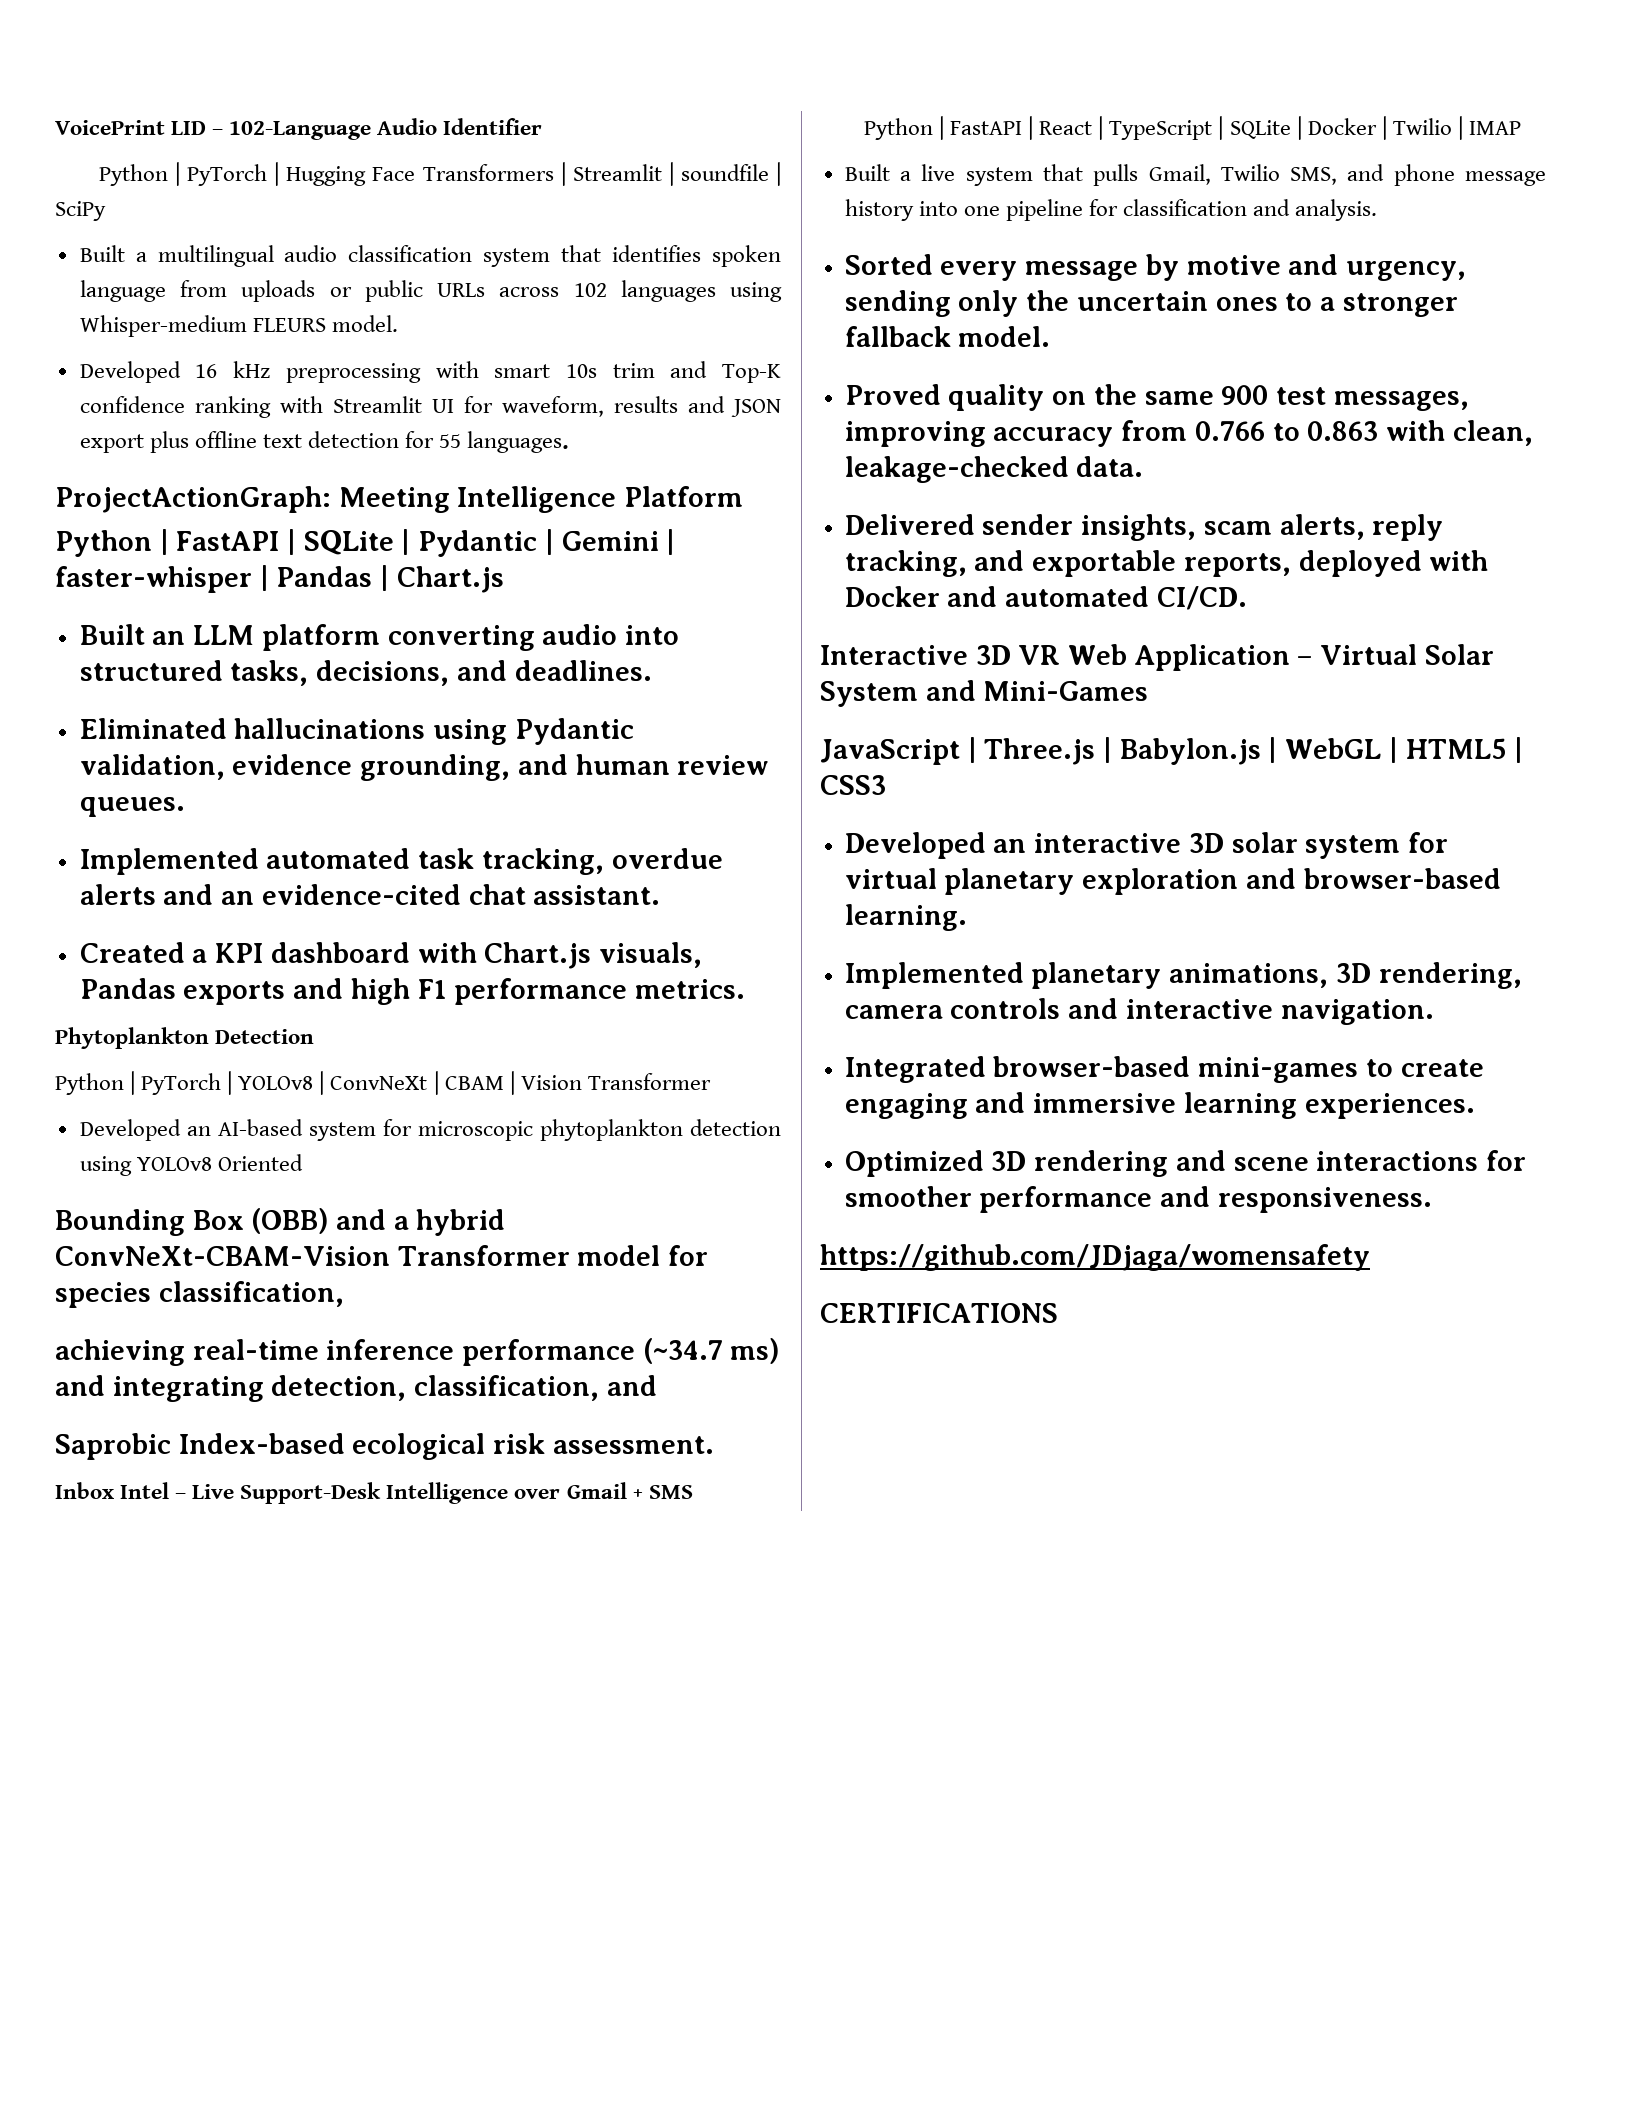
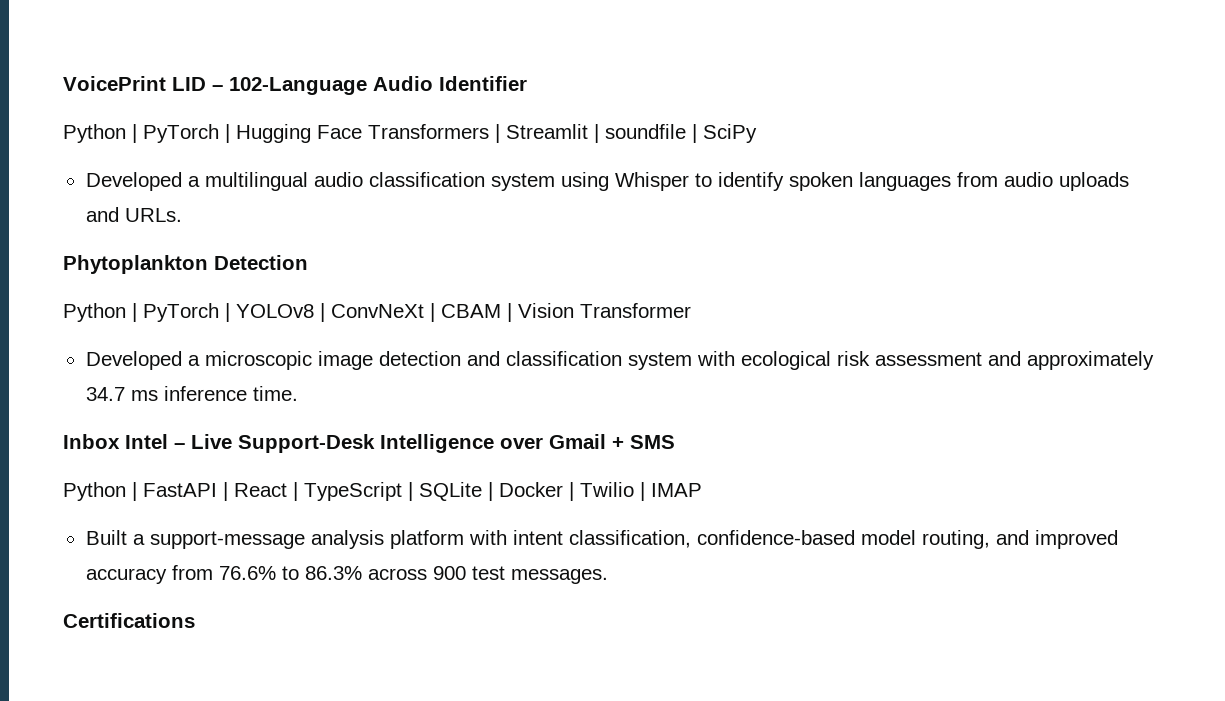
- Built a multilingual audio classification system that identifies spoken language from uploads or public URLs across 102 languages using Whisper-medium FLEURS model.
- Developed 16 kHz preprocessing with smart 10s trim and Top-K confidence ranking with Streamlit UI for waveform, results and JSON export plus offline text detection for 55 languages.
- ProjectActionGraph: Meeting Intelligence Platform
- Python | FastAPI | SQLite | Pydantic | Gemini | faster-whisper | Pandas | Chart.js
- Built an LLM platform converting audio into structured tasks, decisions, and deadlines.
- Eliminated hallucinations using Pydantic validation, evidence grounding, and human review queues.
- Implemented automated task tracking, overdue alerts and an evidence-cited chat assistant.
- Created a KPI dashboard with Chart.js visuals, Pandas exports and high F1 performance metrics.
+ Developed a multilingual audio classification system using Whisper to identify spoken languages from audio uploads and URLs.
- Developed an AI-based system for microscopic phytoplankton detection using YOLOv8 Oriented
- Bounding Box (OBB) and a hybrid ConvNeXt-CBAM-Vision Transformer model for species classification,
- achieving real-time inference performance (~34.7 ms) and integrating detection, classification, and
- Saprobic Index-based ecological risk assessment.
+ Developed a microscopic image detection and classification system with ecological risk assessment and approximately 34.7 ms inference time.
- Built a live system that pulls Gmail, Twilio SMS, and phone message history into one pipeline for classification and analysis.
- Sorted every message by motive and urgency, sending only the uncertain ones to a stronger fallback model.
- Proved quality on the same 900 test messages, improving accuracy from 0.766 to 0.863 with clean, leakage-checked data.
- Delivered sender insights, scam alerts, reply tracking, and exportable reports, deployed with Docker and automated CI/CD.
- Interactive 3D VR Web Application – Virtual Solar System and Mini-Games
- JavaScript | Three.js | Babylon.js | WebGL | HTML5 | CSS3
- Developed an interactive 3D solar system for virtual planetary exploration and browser-based learning.
- Implemented planetary animations, 3D rendering, camera controls and interactive navigation.
- Integrated browser-based mini-games to create engaging and immersive learning experiences.
- Optimized 3D rendering and scene interactions for smoother performance and responsiveness.
- https://github.com/JDjaga/womensafety
- CERTIFICATIONS
+ Built a support-message analysis platform with intent classification, confidence-based model routing, and improved accuracy from 76.6% to 86.3% across 900 test messages.
+ Certifications

